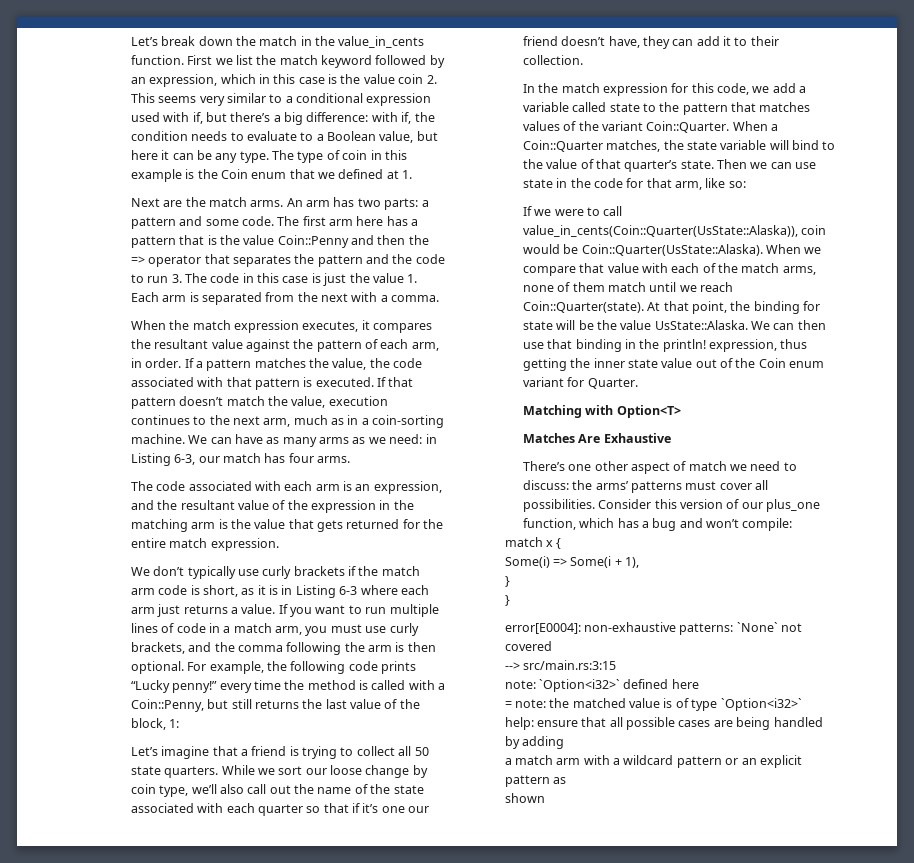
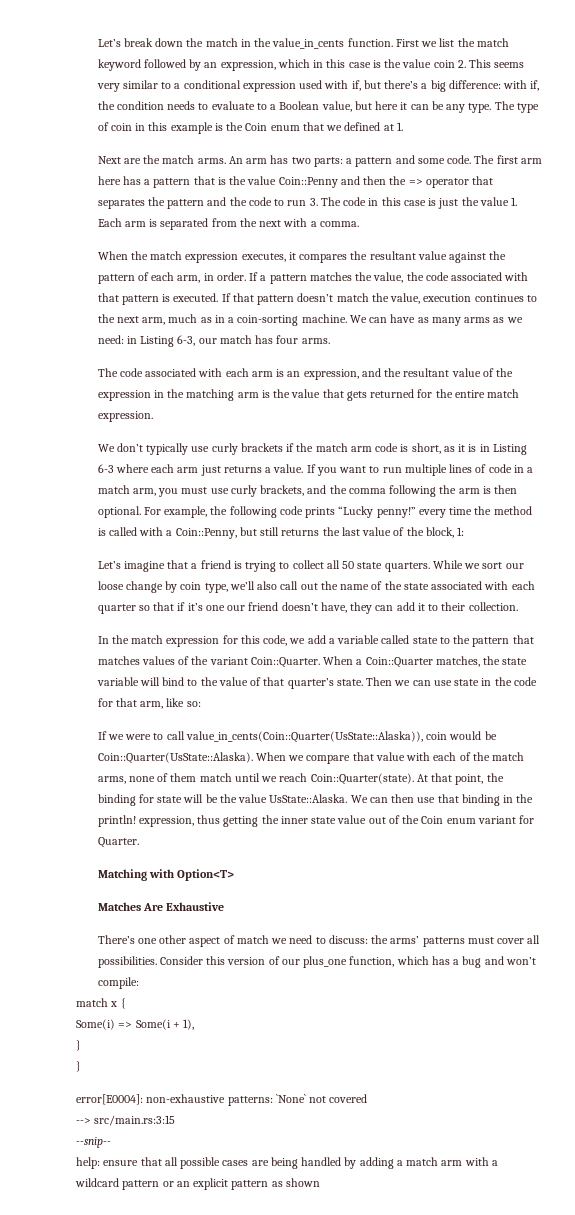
- note: `Option<i32>` defined here
- = note: the matched value is of type `Option<i32>`
+ --snip--
- help: ensure that all possible cases are being handled by adding
- a match arm with a wildcard pattern or an explicit pattern as
- shown
+ help: ensure that all possible cases are being handled by adding a match arm with a wildcard pattern or an explicit pattern as shown

